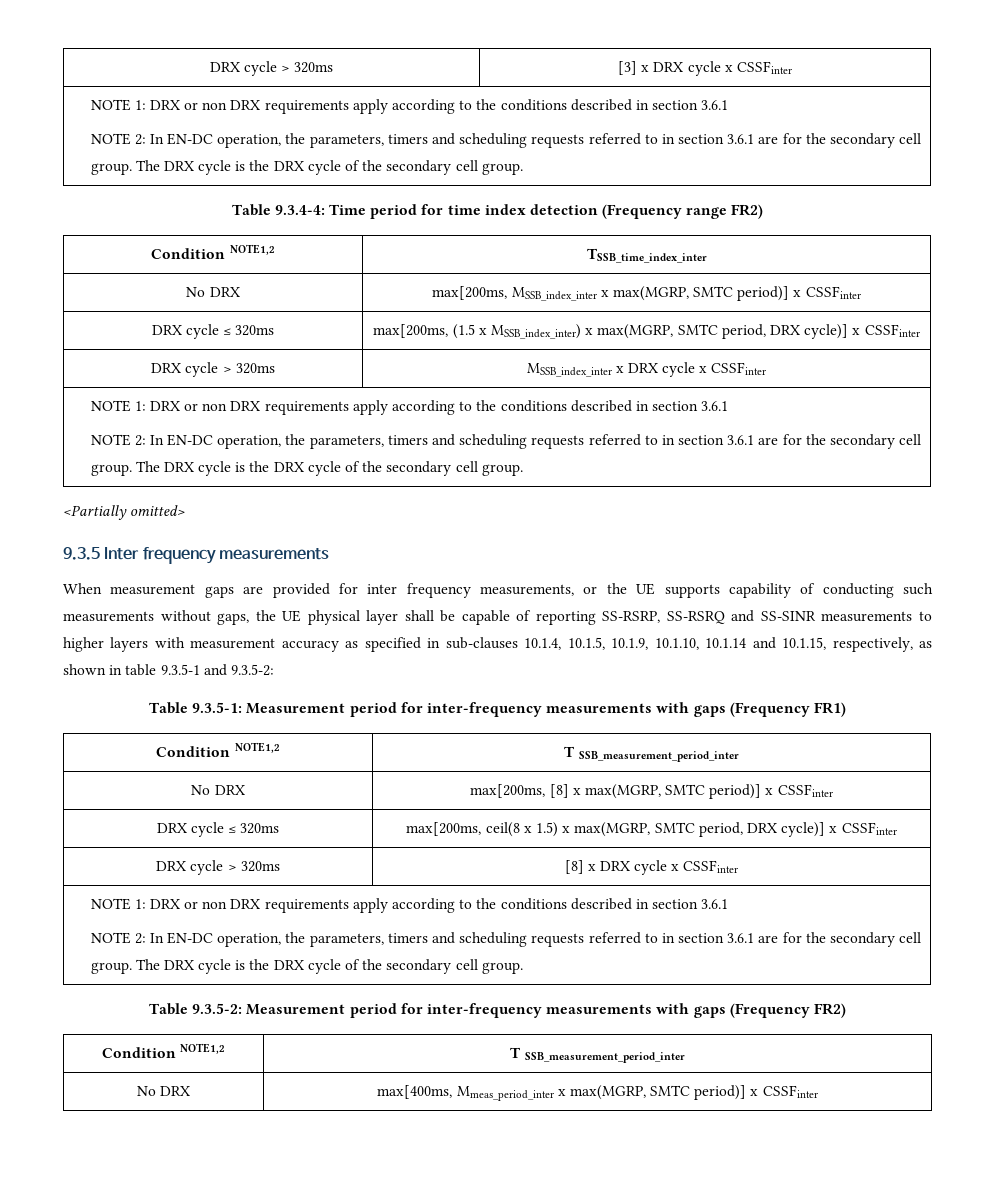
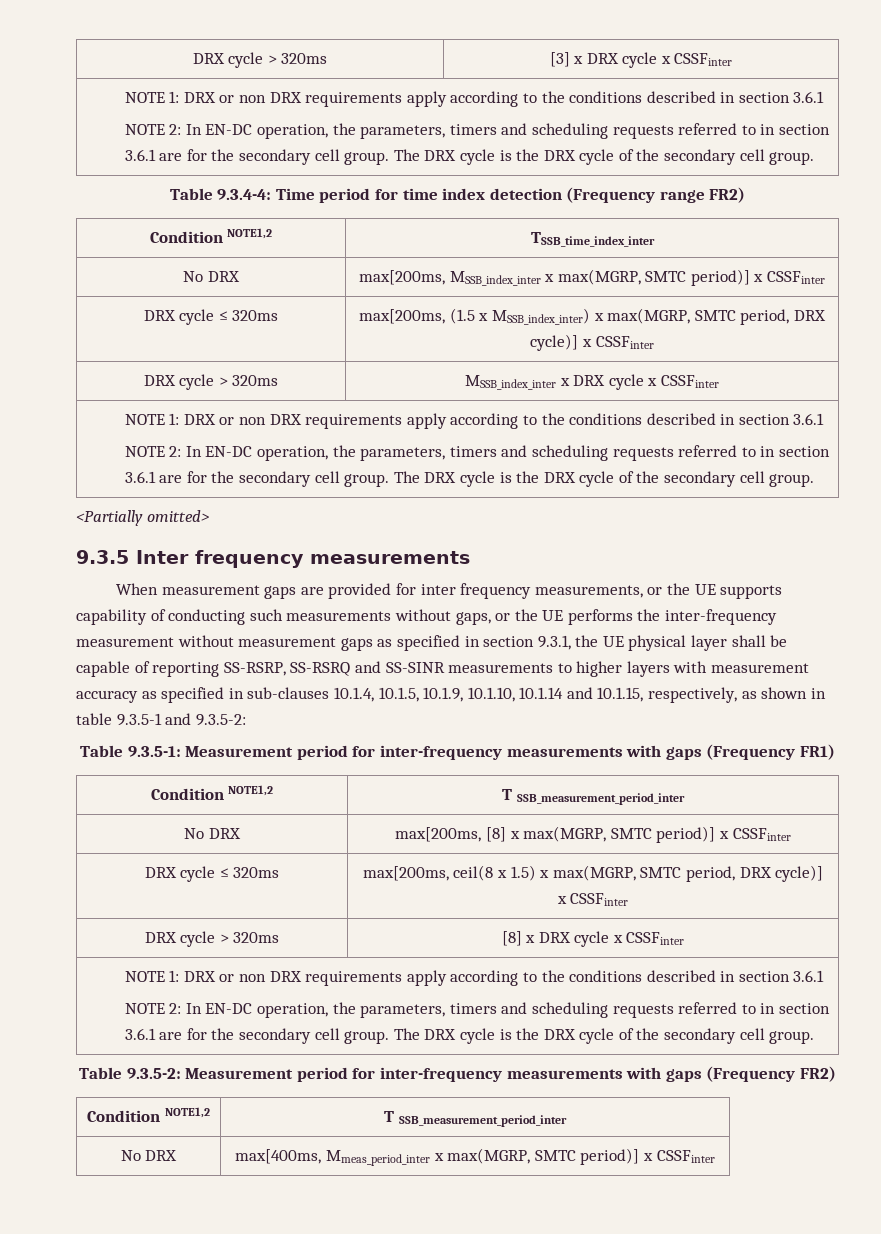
- When measurement gaps are provided for inter frequency measurements, or the UE supports capability of conducting such measurements without gaps, the UE physical layer shall be capable of reporting SS-RSRP, SS-RSRQ and SS-SINR measurements to higher layers with measurement accuracy as specified in sub-clauses 10.1.4, 10.1.5, 10.1.9, 10.1.10, 10.1.14 and 10.1.15, respectively, as shown in table 9.3.5-1 and 9.3.5-2:
+ When measurement gaps are provided for inter frequency measurements, or the UE supports capability of conducting such measurements without gaps, or the UE performs the inter-frequency measurement without measurement gaps as specified in section 9.3.1, the UE physical layer shall be capable of reporting SS-RSRP, SS-RSRQ and SS-SINR measurements to higher layers with measurement accuracy as specified in sub-clauses 10.1.4, 10.1.5, 10.1.9, 10.1.10, 10.1.14 and 10.1.15, respectively, as shown in table 9.3.5-1 and 9.3.5-2:

